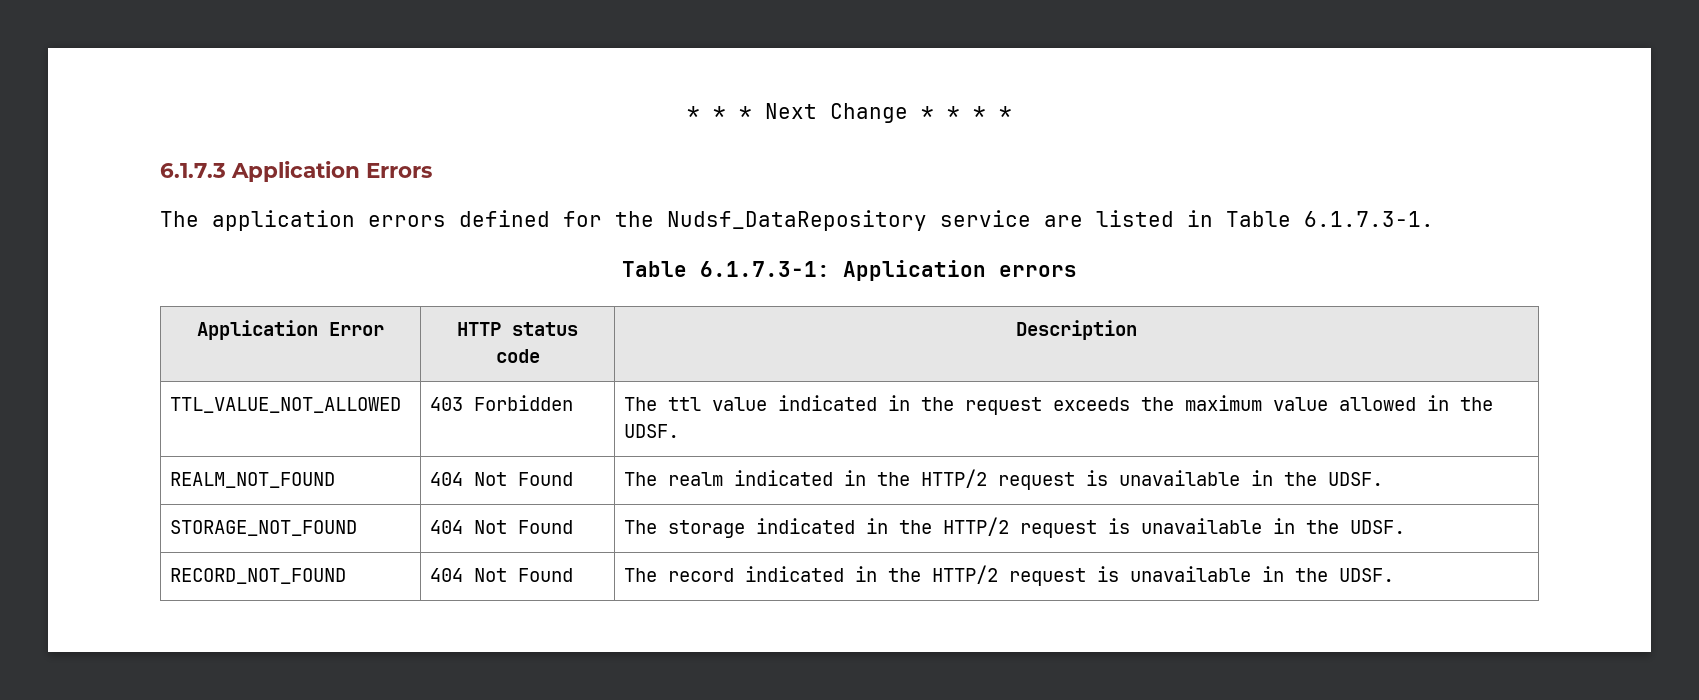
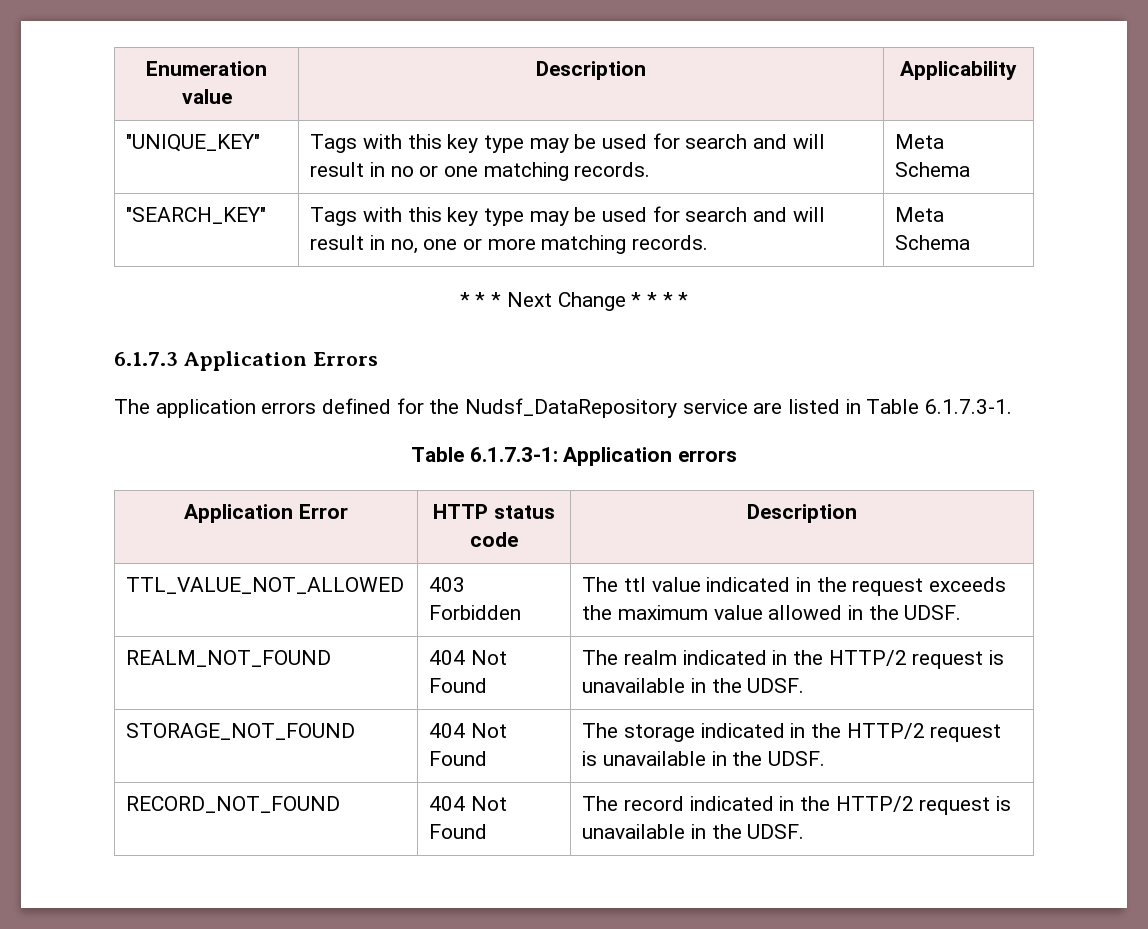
+ Enumeration value | Description | Applicability
+ "UNIQUE_KEY" | Tags with this key type may be used for search and will result in no or one matching records. | Meta Schema
+ "SEARCH_KEY" | Tags with this key type may be used for search and will result in no, one or more matching records. | Meta Schema

